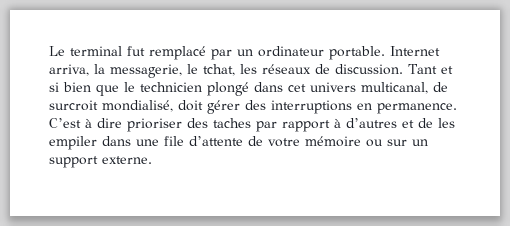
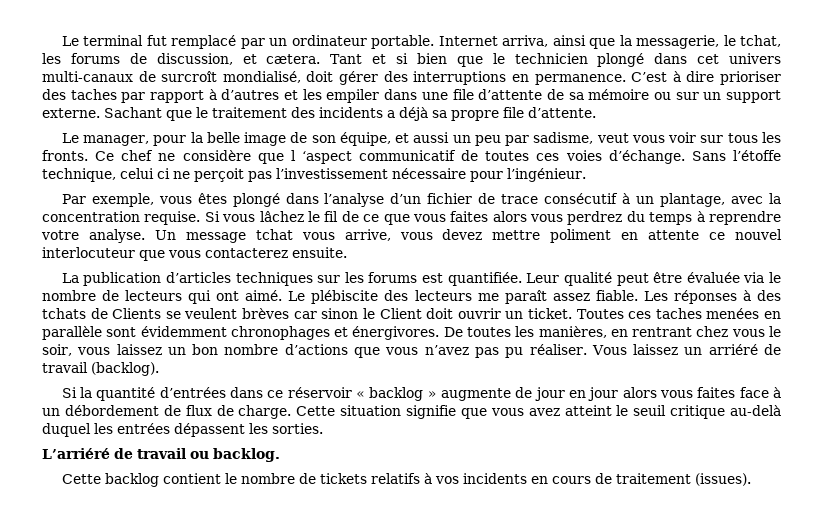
- Internet arriva, la messagerie, le tchat, les réseaux de discussion.
+ Internet arriva, ainsi que la messagerie, le tchat, les forums de discussion, et cætera.
- Tant et si bien que le technicien plongé dans cet univers multicanal, de surcroit mondialisé, doit gérer des interruptions en permanence.
+ Tant et si bien que le technicien plongé dans cet univers multi-canaux de surcroît mondialisé, doit gérer des interruptions en permanence.
- C’est à dire prioriser des taches par rapport à d’autres et de les empiler dans une file d’attente de votre mémoire ou sur un support externe.
+ C’est à dire prioriser des taches par rapport à d’autres et les empiler dans une file d’attente de sa mémoire ou sur un support externe.
+ Sachant que le traitement des incidents a déjà sa propre file d’attente.
+ Le manager, pour la belle image de son équipe, et aussi un peu par sadisme, veut vous voir sur tous les fronts. Ce chef ne considère que l ‘aspect communicatif de toutes ces voies d’échange. Sans l’étoffe technique, celui ci ne perçoit pas l’investissement nécessaire pour l’ingénieur.
+ Par exemple, vous êtes plongé dans l’analyse d’un fichier de trace consécutif à un plantage, avec la concentration requise. Si vous lâchez le fil de ce que vous faites alors vous perdrez du temps à reprendre votre analyse. Un message tchat vous arrive, vous devez mettre poliment en attente ce nouvel interlocuteur que vous contacterez ensuite.
+ La publication d’articles techniques sur les forums est quantifiée. Leur qualité peut être évaluée via le nombre de lecteurs qui ont aimé. Le plébiscite des lecteurs me paraît assez fiable. Les réponses à des tchats de Clients se veulent brèves car sinon le Client doit ouvrir un ticket. Toutes ces taches menées en parallèle sont évidemment chronophages et énergivores. De toutes les manières, en rentrant chez vous le soir, vous laissez un bon nombre d’actions que vous n’avez pas pu réaliser. Vous laissez un arriéré de travail (backlog).
+ Si la quantité d’entrées dans ce réservoir « backlog » augmente de jour en jour alors vous faites face à un débordement de flux de charge. Cette situation signifie que vous avez atteint le seuil critique au-delà duquel les entrées dépassent les sorties.
+ L’arriéré de travail ou backlog.
+ Cette backlog contient le nombre de tickets relatifs à vos incidents en cours de traitement (issues).

